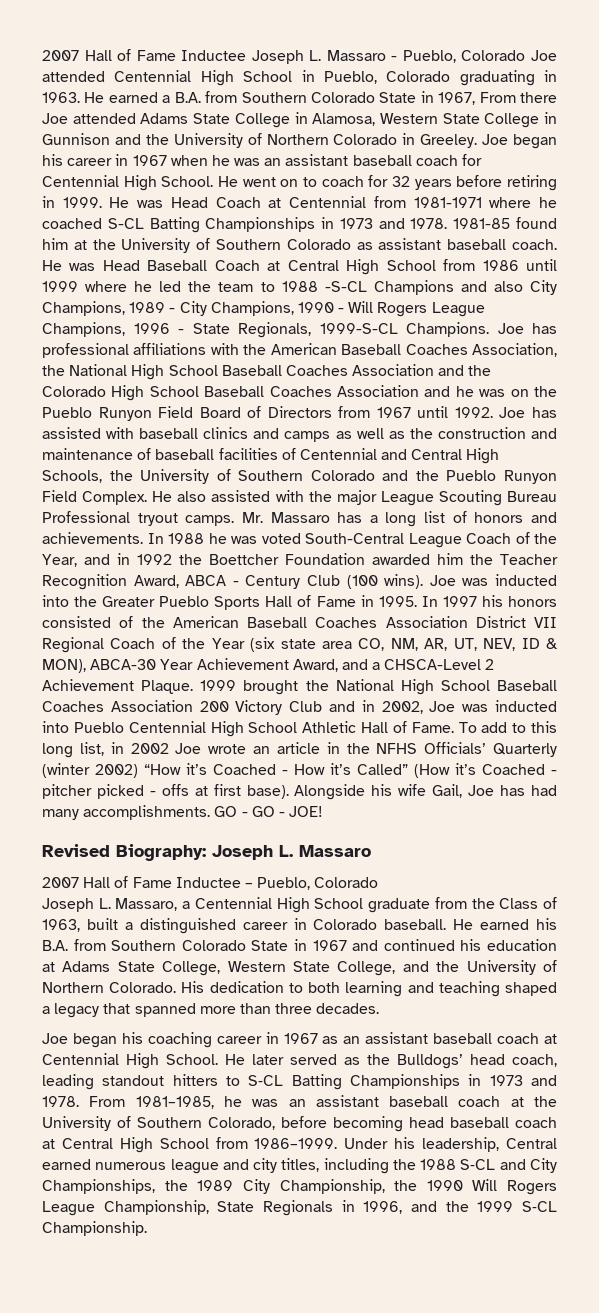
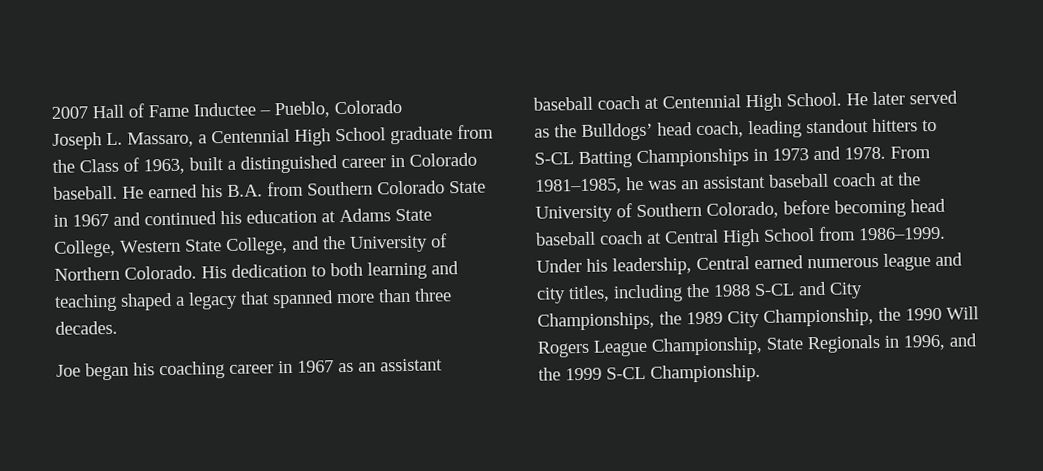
- 2007 Hall of Fame Inductee Joseph L. Massaro - Pueblo, Colorado Joe attended Centennial High School in Pueblo, Colorado graduating in 1963. He earned a B.A. from Southern Colorado State in 1967, From there Joe attended Adams State College in Alamosa, Western State College in Gunnison and the University of Northern Colorado in Greeley. Joe began his career in 1967 when he was an assistant baseball coach for Centennial High School. He went on to coach for 32 years before retiring in 1999. He was Head Coach at Centennial from 1981-1971 where he coached S-CL Batting Championships in 1973 and 1978. 1981-85 found him at the University of Southern Colorado as assistant baseball coach. He was Head Baseball Coach at Central High School from 1986 until 1999 where he led the team to 1988 -S-CL Champions and also City Champions, 1989 - City Champions, 1990 - Will Rogers League Champions, 1996 - State Regionals, 1999-S-CL Champions. Joe has professional affiliations with the American Baseball Coaches Association, the National High School Baseball Coaches Association and the Colorado High School Baseball Coaches Association and he was on the Pueblo Runyon Field Board of Directors from 1967 until 1992. Joe has assisted with baseball clinics and camps as well as the construction and maintenance of baseball facilities of Centennial and Central High Schools, the University of Southern Colorado and the Pueblo Runyon Field Complex. He also assisted with the major League Scouting Bureau Professional tryout camps. Mr. Massaro has a long list of honors and achievements. In 1988 he was voted South-Central League Coach of the Year, and in 1992 the Boettcher Foundation awarded him the Teacher Recognition Award, ABCA - Century Club (100 wins). Joe was inducted into the Greater Pueblo Sports Hall of Fame in 1995. In 1997 his honors consisted of the American Baseball Coaches Association District VII Regional Coach of the Year (six state area CO, NM, AR, UT, NEV, ID & MON), ABCA-30 Year Achievement Award, and a CHSCA-Level 2 Achievement Plaque. 1999 brought the National High School Baseball Coaches Association 200 Victory Club and in 2002, Joe was inducted into Pueblo Centennial High School Athletic Hall of Fame. To add to this long list, in 2002 Joe wrote an article in the NFHS Officials’ Quarterly (winter 2002) “How it’s Coached - How it’s Called” (How it’s Coached - pitcher picked - offs at first base). Alongside his wife Gail, Joe has had many accomplishments. GO - GO - JOE!
- Revised Biography: Joseph L. Massaro

